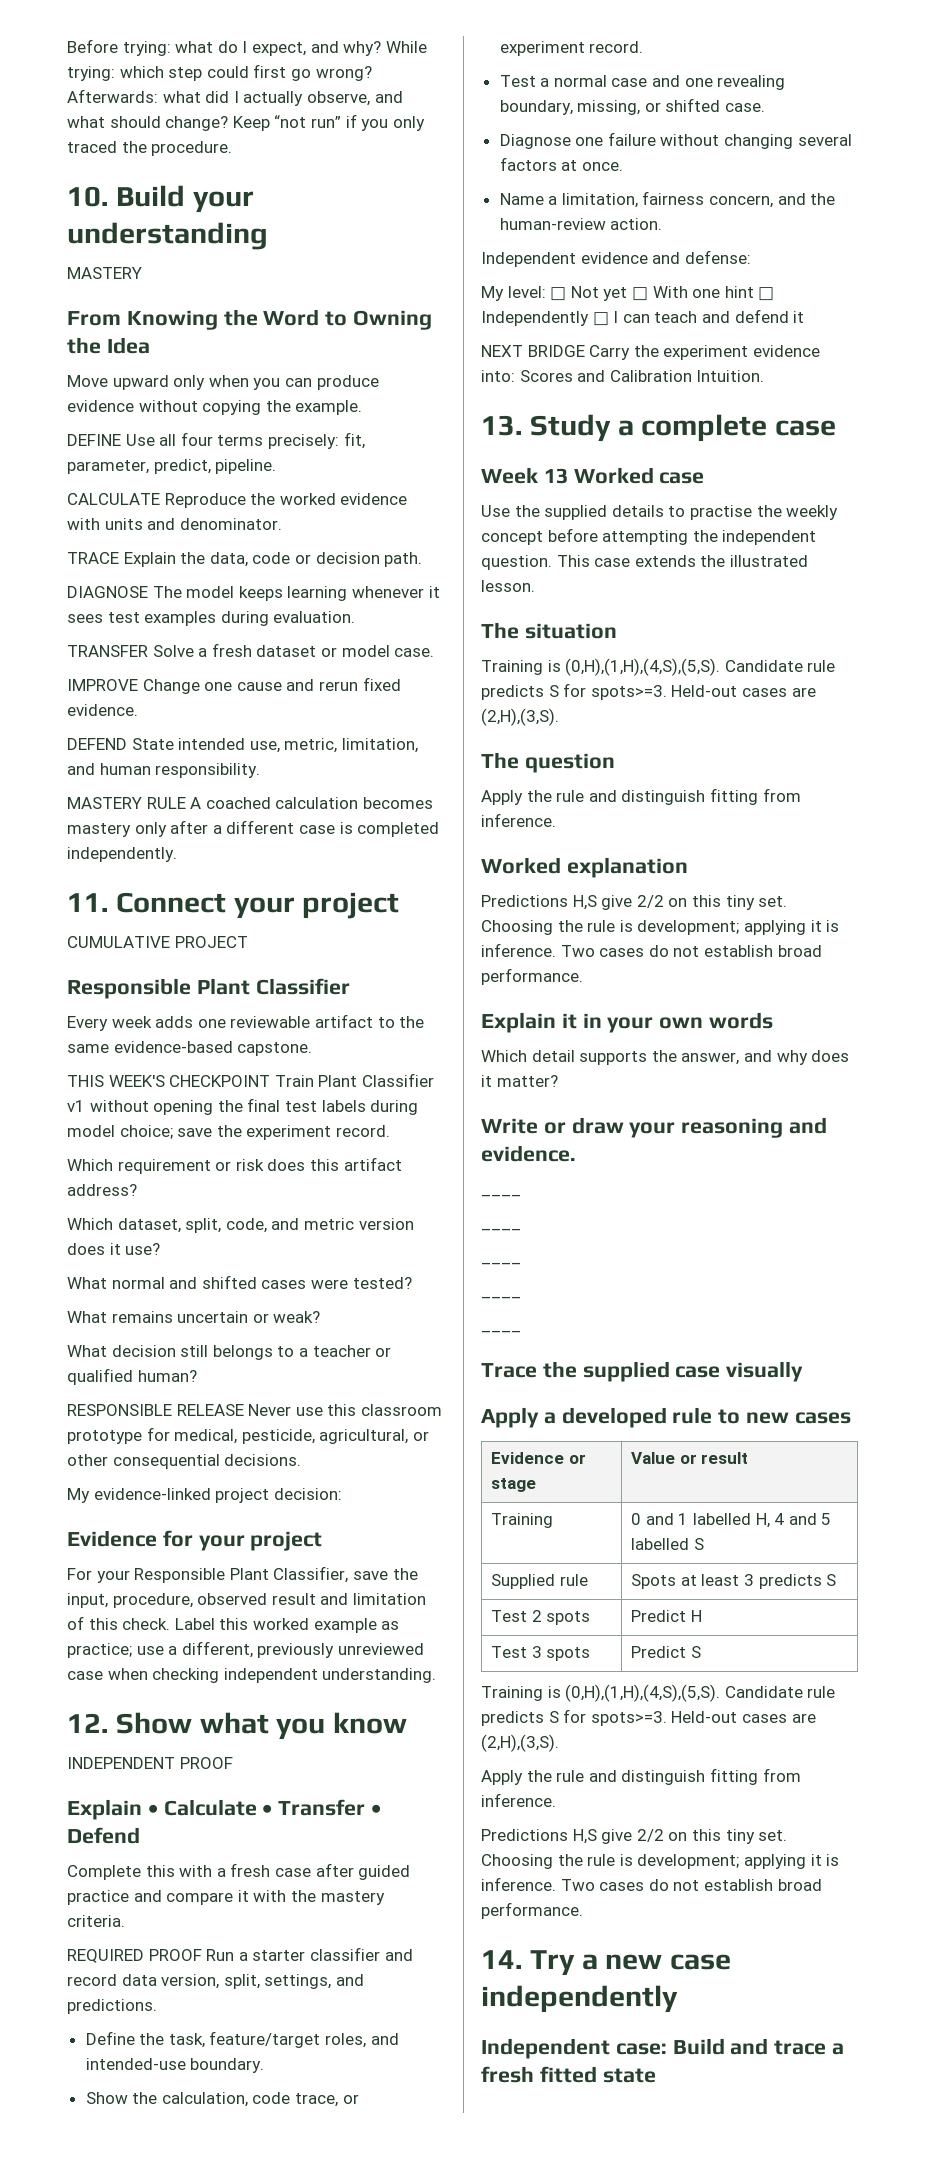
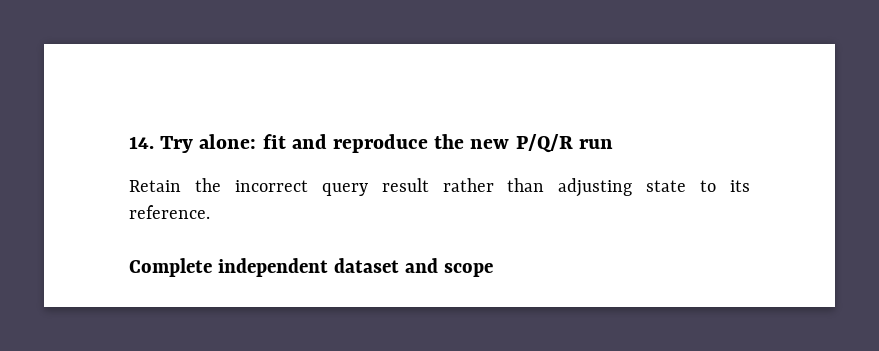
- Before trying: what do I expect, and why? While trying: which step could first go wrong? Afterwards: what did I actually observe, and what should change? Keep “not run” if you only traced the procedure.
- 10. Build your understanding
- MASTERY
- From Knowing the Word to Owning the Idea
- Move upward only when you can produce evidence without copying the example.
- DEFINE Use all four terms precisely: fit, parameter, predict, pipeline.
- CALCULATE Reproduce the worked evidence with units and denominator.
- TRACE Explain the data, code or decision path.
- DIAGNOSE The model keeps learning whenever it sees test examples during evaluation.
- TRANSFER Solve a fresh dataset or model case.
- IMPROVE Change one cause and rerun fixed evidence.
- DEFEND State intended use, metric, limitation, and human responsibility.
- MASTERY RULE A coached calculation becomes mastery only after a different case is completed independently.
- 11. Connect your project
- CUMULATIVE PROJECT
- Responsible Plant Classifier
- Every week adds one reviewable artifact to the same evidence-based capstone.
- THIS WEEK'S CHECKPOINT Train Plant Classifier v1 without opening the final test labels during model choice; save the experiment record.
- Which requirement or risk does this artifact address?
- Which dataset, split, code, and metric version does it use?
- What normal and shifted cases were tested?
- What remains uncertain or weak?
- What decision still belongs to a teacher or qualified human?
- RESPONSIBLE RELEASE Never use this classroom prototype for medical, pesticide, agricultural, or other consequential decisions.
- My evidence-linked project decision:
- Evidence for your project
- For your Responsible Plant Classifier, save the input, procedure, observed result and limitation of this check. Label this worked example as practice; use a different, previously unreviewed case when checking independent understanding.
- 12. Show what you know
- INDEPENDENT PROOF
- Explain • Calculate • Transfer • Defend
- Complete this with a fresh case after guided practice and compare it with the mastery criteria.
- REQUIRED PROOF Run a starter classifier and record data version, split, settings, and predictions.
- Define the task, feature/target roles, and intended-use boundary.
- Show the calculation, code trace, or experiment record.
- Test a normal case and one revealing boundary, missing, or shifted case.
- Diagnose one failure without changing several factors at once.
- Name a limitation, fairness concern, and the human-review action.
- Independent evidence and defense:
- My level: □ Not yet □ With one hint □ Independently □ I can teach and defend it
- NEXT BRIDGE Carry the experiment evidence into: Scores and Calibration Intuition.
- 13. Study a complete case
- Week 13 Worked case
- Use the supplied details to practise the weekly concept before attempting the independent question. This case extends the illustrated lesson.
- The situation
- Training is (0,H),(1,H),(4,S),(5,S). Candidate rule predicts S for spots>=3. Held-out cases are (2,H),(3,S).
- The question
- Apply the rule and distinguish fitting from inference.
- Worked explanation
- Predictions H,S give 2/2 on this tiny set. Choosing the rule is development; applying it is inference. Two cases do not establish broad performance.
- Explain it in your own words
- Which detail supports the answer, and why does it matter?
- Write or draw your reasoning and evidence.
- ____
- ____
- ____
- ____
- ____
- Trace the supplied case visually
- Apply a developed rule to new cases
- Evidence or stage | Value or result
- Training | 0 and 1 labelled H, 4 and 5 labelled S
- Supplied rule | Spots at least 3 predicts S
- Test 2 spots | Predict H
- Test 3 spots | Predict S
- Training is (0,H),(1,H),(4,S),(5,S). Candidate rule predicts S for spots>=3. Held-out cases are (2,H),(3,S).
- Apply the rule and distinguish fitting from inference.
- Predictions H,S give 2/2 on this tiny set. Choosing the rule is development; applying it is inference. Two cases do not establish broad performance.
- 14. Try a new case independently
- Independent case: Build and trace a fresh fitted state
+ 14. Try alone: fit and reproduce the new P/Q/R run
+ Retain the incorrect query result rather than adjusting state to its reference.
+ Complete independent dataset and scope

